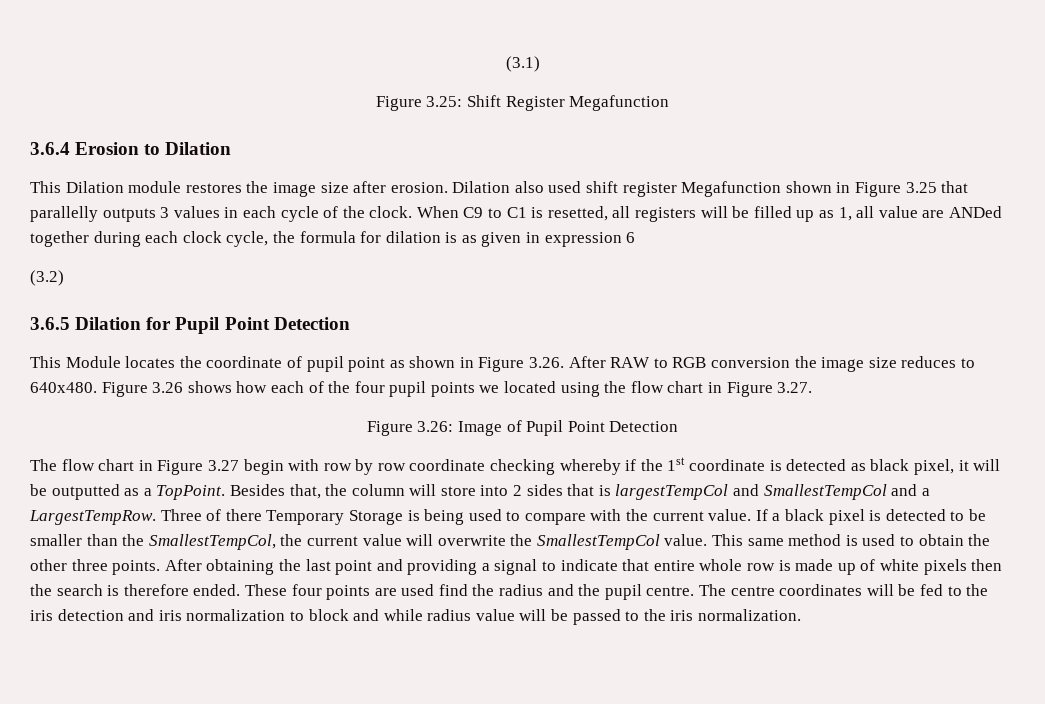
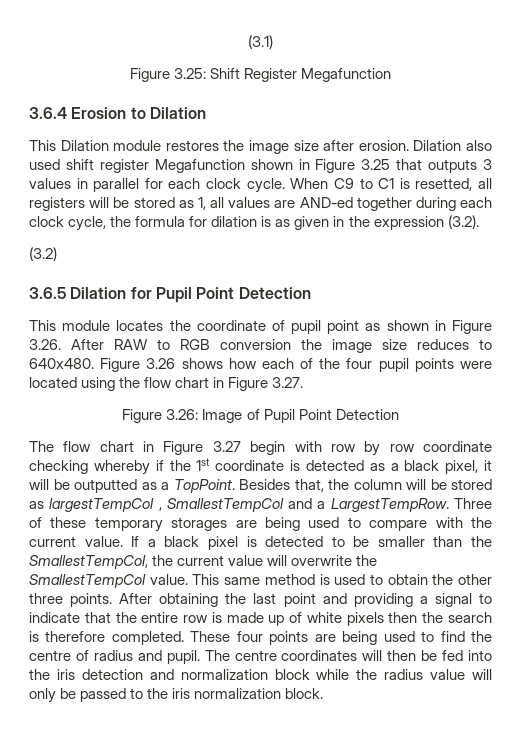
- Dilation also used shift register Megafunction shown in Figure 3.25 that parallelly outputs 3 values in each cycle of the clock.
+ Dilation also used shift register Megafunction shown in Figure 3.25 that outputs 3 values in parallel for each clock cycle.
- When C9 to C1 is resetted, all registers will be filled up as 1, all value are ANDed together during each clock cycle, the formula for dilation is as given in expression 6
+ When C9 to C1 is resetted, all registers will be stored as 1, all values are AND-ed together during each clock cycle, the formula for dilation is as given in the expression (3.2).
- This Module locates the coordinate of pupil point as shown in Figure 3.26. After RAW to RGB conversion the image size reduces to 640x480.
+ This module locates the coordinate of pupil point as shown in Figure 3.26. After RAW to RGB conversion the image size reduces to 640x480.
- Figure 3.26 shows how each of the four pupil points we located using the flow chart in Figure 3.27.
+ Figure 3.26 shows how each of the four pupil points were located using the flow chart in Figure 3.27.
- The flow chart in Figure 3.27 begin with row by row coordinate checking whereby if the 1st coordinate is detected as black pixel, it will be outputted as a TopPoint.
+ The flow chart in Figure 3.27 begin with row by row coordinate checking whereby if the 1st coordinate is detected as a black pixel, it will be outputted as a TopPoint.
- Besides that, the column will store into 2 sides that is largestTempCol and SmallestTempCol and a LargestTempRow.
+ Besides that, the column will be stored as largestTempCol , SmallestTempCol and a LargestTempRow.
- Three of there Temporary Storage is being used to compare with the current value.
+ Three of these temporary storages are being used to compare with the current value.
- After obtaining the last point and providing a signal to indicate that entire whole row is made up of white pixels then the search is therefore ended.
+ After obtaining the last point and providing a signal to indicate that the entire row is made up of white pixels then the search is therefore completed.
- These four points are used find the radius and the pupil centre.
+ These four points are being used to find the centre of radius and pupil.
- The centre coordinates will be fed to the iris detection and iris normalization to block and while radius value will be passed to the iris normalization.
+ The centre coordinates will then be fed into the iris detection and normalization block while the radius value will only be passed to the iris normalization block.

